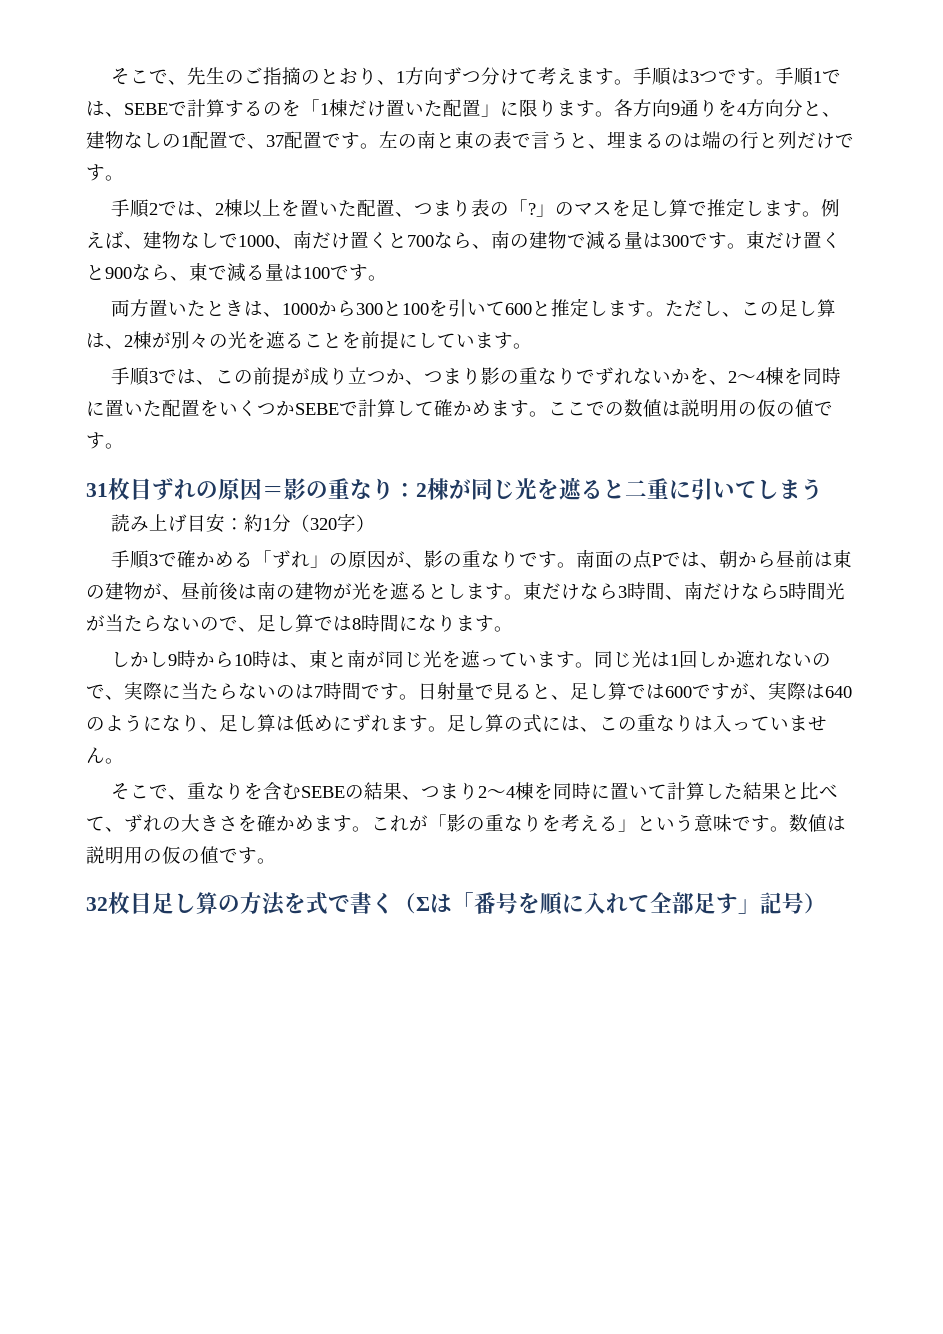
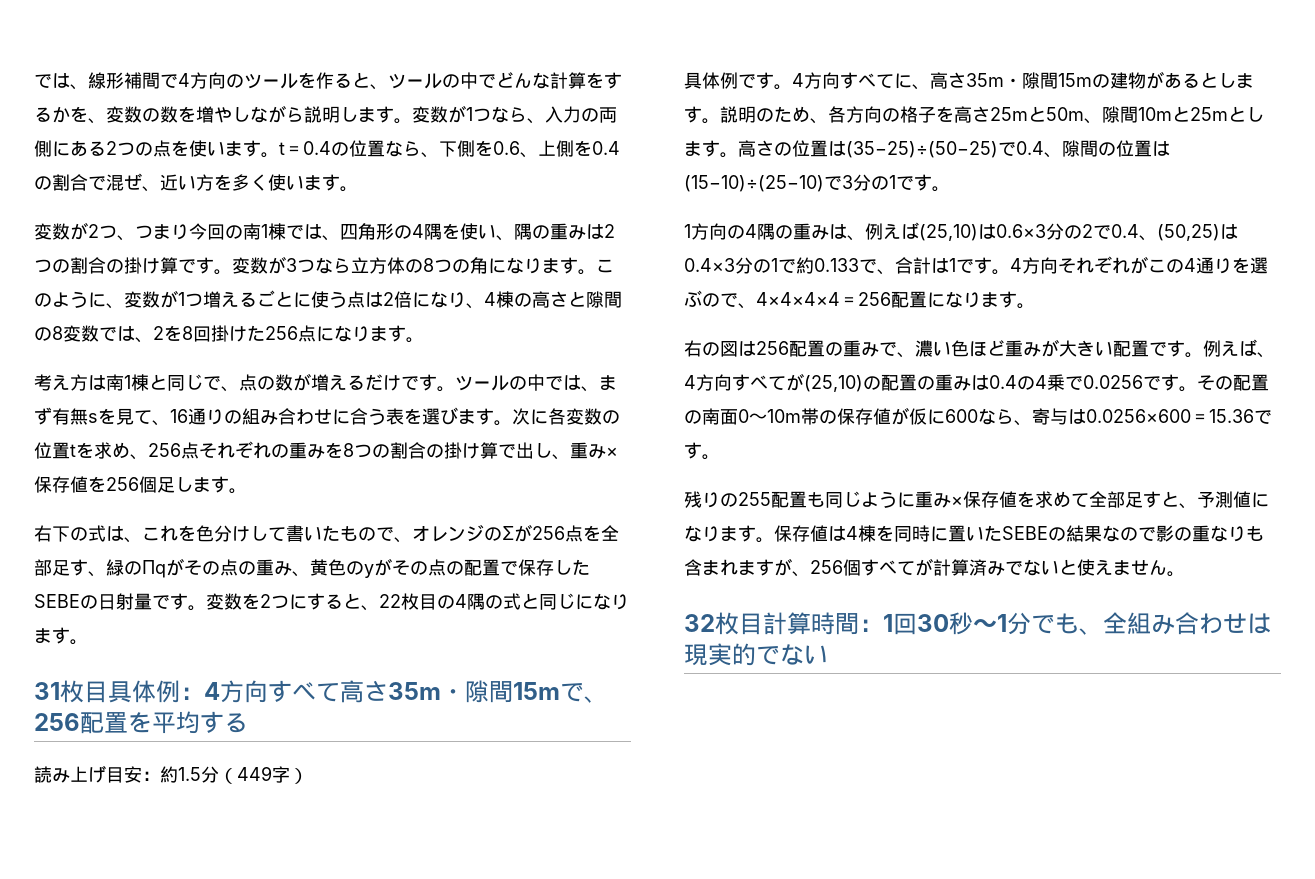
- そこで、先生のご指摘のとおり、1方向ずつ分けて考えます。手順は3つです。手順1では、SEBEで計算するのを「1棟だけ置いた配置」に限ります。各方向9通りを4方向分と、建物なしの1配置で、37配置です。左の南と東の表で言うと、埋まるのは端の行と列だけです。
- 手順2では、2棟以上を置いた配置、つまり表の「?」のマスを足し算で推定します。例えば、建物なしで1000、南だけ置くと700なら、南の建物で減る量は300です。東だけ置くと900なら、東で減る量は100です。
- 両方置いたときは、1000から300と100を引いて600と推定します。ただし、この足し算は、2棟が別々の光を遮ることを前提にしています。
- 手順3では、この前提が成り立つか、つまり影の重なりでずれないかを、2〜4棟を同時に置いた配置をいくつかSEBEで計算して確かめます。ここでの数値は説明用の仮の値です。
- 31枚目ずれの原因＝影の重なり：2棟が同じ光を遮ると二重に引いてしまう
- 読み上げ目安：約1分（320字）
- 手順3で確かめる「ずれ」の原因が、影の重なりです。南面の点Pでは、朝から昼前は東の建物が、昼前後は南の建物が光を遮るとします。東だけなら3時間、南だけなら5時間光が当たらないので、足し算では8時間になります。
- しかし9時から10時は、東と南が同じ光を遮っています。同じ光は1回しか遮れないので、実際に当たらないのは7時間です。日射量で見ると、足し算では600ですが、実際は640のようになり、足し算は低めにずれます。足し算の式には、この重なりは入っていません。
- そこで、重なりを含むSEBEの結果、つまり2〜4棟を同時に置いて計算した結果と比べて、ずれの大きさを確かめます。これが「影の重なりを考える」という意味です。数値は説明用の仮の値です。
- 32枚目足し算の方法を式で書く（Σは「番号を順に入れて全部足す」記号）
+ では、線形補間で4方向のツールを作ると、ツールの中でどんな計算をするかを、変数の数を増やしながら説明します。変数が1つなら、入力の両側にある2つの点を使います。t＝0.4の位置なら、下側を0.6、上側を0.4の割合で混ぜ、近い方を多く使います。
+ 変数が2つ、つまり今回の南1棟では、四角形の4隅を使い、隅の重みは2つの割合の掛け算です。変数が3つなら立方体の8つの角になります。このように、変数が1つ増えるごとに使う点は2倍になり、4棟の高さと隙間の8変数では、2を8回掛けた256点になります。
+ 考え方は南1棟と同じで、点の数が増えるだけです。ツールの中では、まず有無sを見て、16通りの組み合わせに合う表を選びます。次に各変数の位置tを求め、256点それぞれの重みを8つの割合の掛け算で出し、重み×保存値を256個足します。
+ 右下の式は、これを色分けして書いたもので、オレンジのΣが256点を全部足す、緑のΠqがその点の重み、黄色のyがその点の配置で保存したSEBEの日射量です。変数を2つにすると、22枚目の4隅の式と同じになります。
+ 31枚目具体例：4方向すべて高さ35m・隙間15mで、256配置を平均する
+ 読み上げ目安：約1.5分（449字）
+ 具体例です。4方向すべてに、高さ35m・隙間15mの建物があるとします。説明のため、各方向の格子を高さ25mと50m、隙間10mと25mとします。高さの位置は(35−25)÷(50−25)で0.4、隙間の位置は(15−10)÷(25−10)で3分の1です。
+ 1方向の4隅の重みは、例えば(25,10)は0.6×3分の2で0.4、(50,25)は0.4×3分の1で約0.133で、合計は1です。4方向それぞれがこの4通りを選ぶので、4×4×4×4＝256配置になります。
+ 右の図は256配置の重みで、濃い色ほど重みが大きい配置です。例えば、4方向すべてが(25,10)の配置の重みは0.4の4乗で0.0256です。その配置の南面0〜10m帯の保存値が仮に600なら、寄与は0.0256×600＝15.36です。
+ 残りの255配置も同じように重み×保存値を求めて全部足すと、予測値になります。保存値は4棟を同時に置いたSEBEの結果なので影の重なりも含まれますが、256個すべてが計算済みでないと使えません。
+ 32枚目計算時間：1回30秒〜1分でも、全組み合わせは現実的でない

